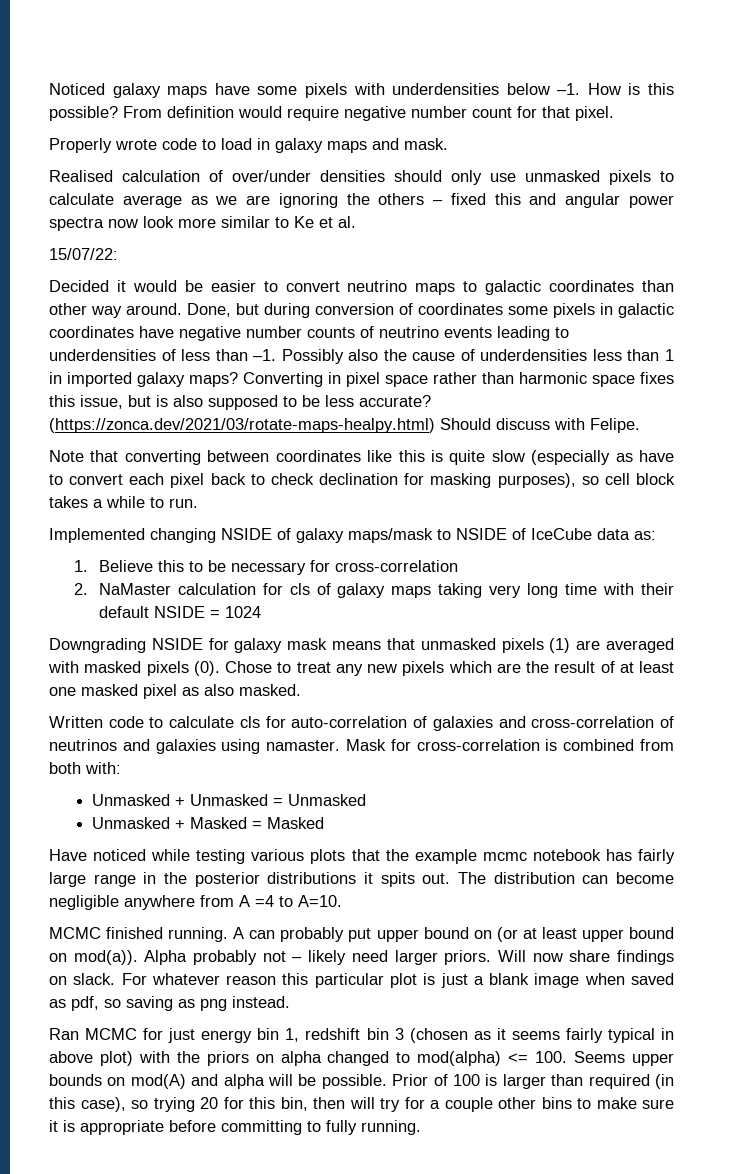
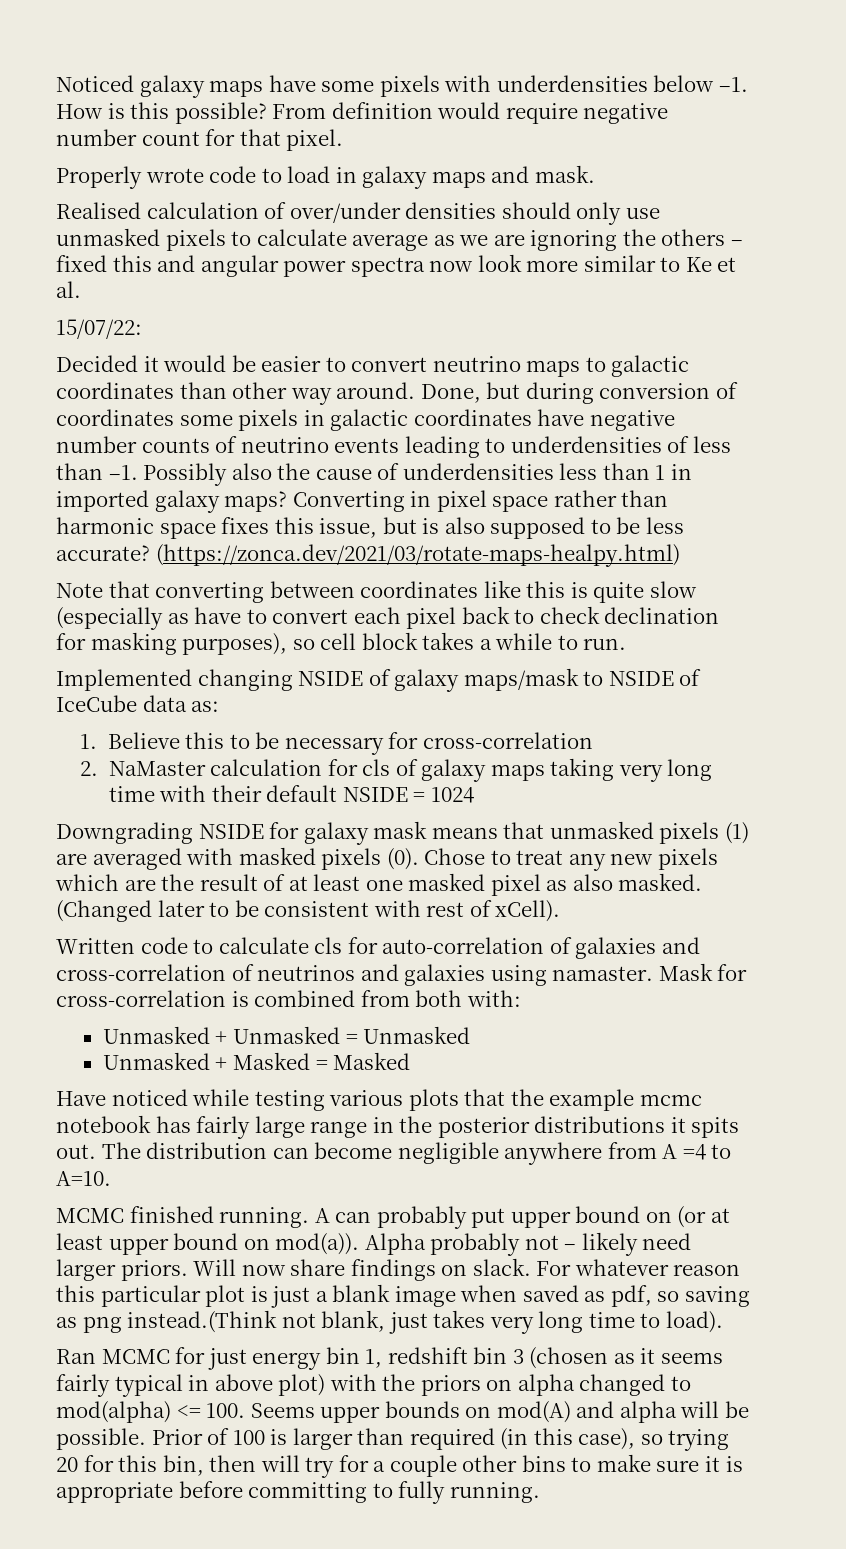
- (https://zonca.dev/2021/03/rotate-maps-healpy.html) Should discuss with Felipe.
+ (https://zonca.dev/2021/03/rotate-maps-healpy.html)
+ (Changed later to be consistent with rest of xCell).
- For whatever reason this particular plot is just a blank image when saved as pdf, so saving as png instead.
+ For whatever reason this particular plot is just a blank image when saved as pdf, so saving as png instead.(Think not blank, just takes very long time to load).

